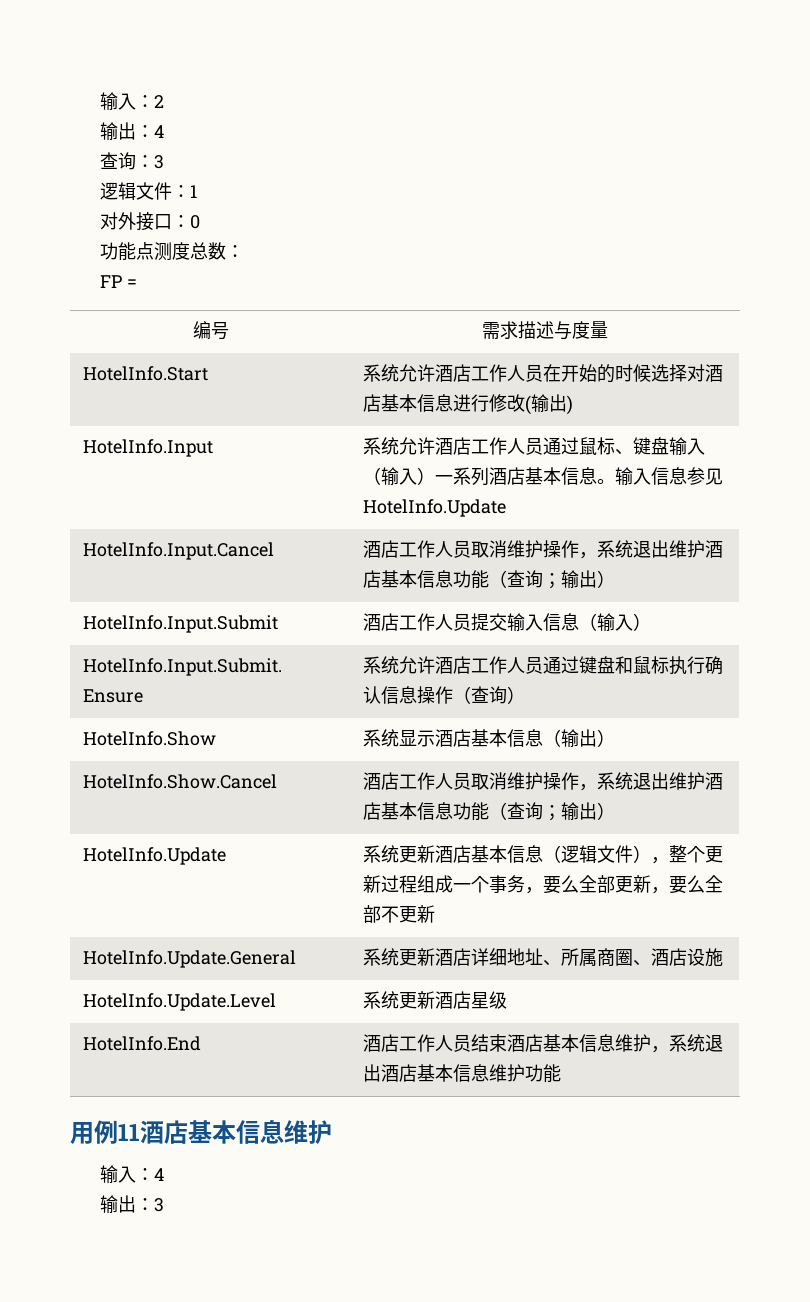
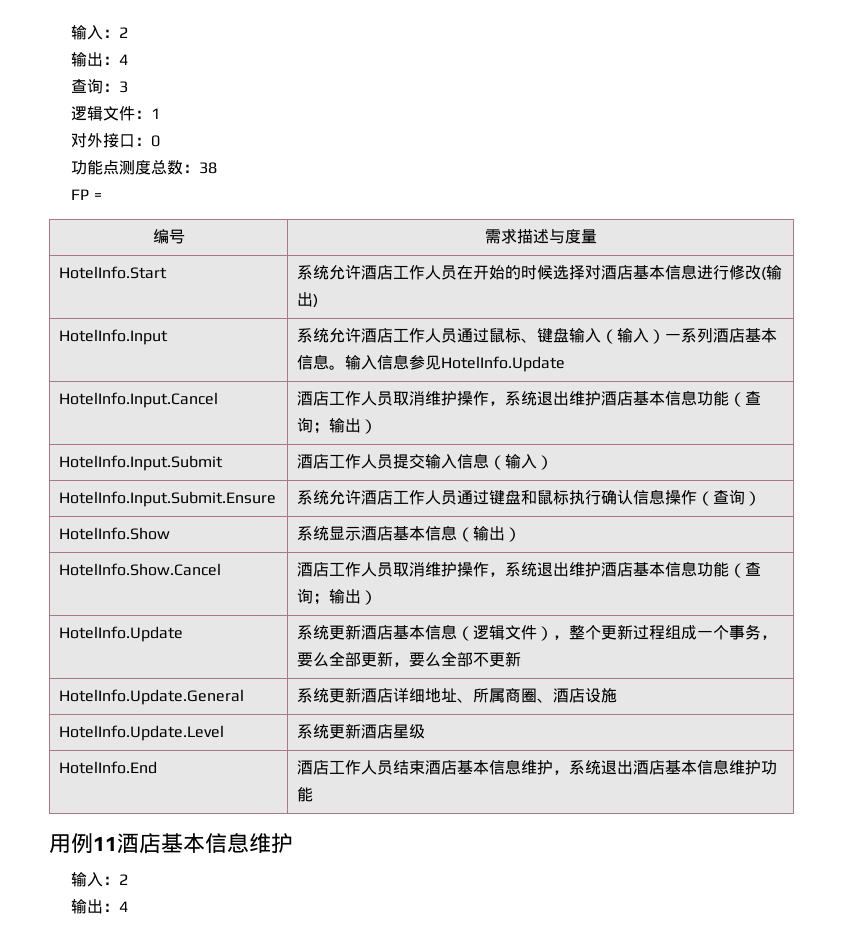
- 功能点测度总数：
+ 功能点测度总数：38
  用例11酒店基本信息维护
- 输入：4
- 输出：3
+ 输入：2
+ 输出：4

